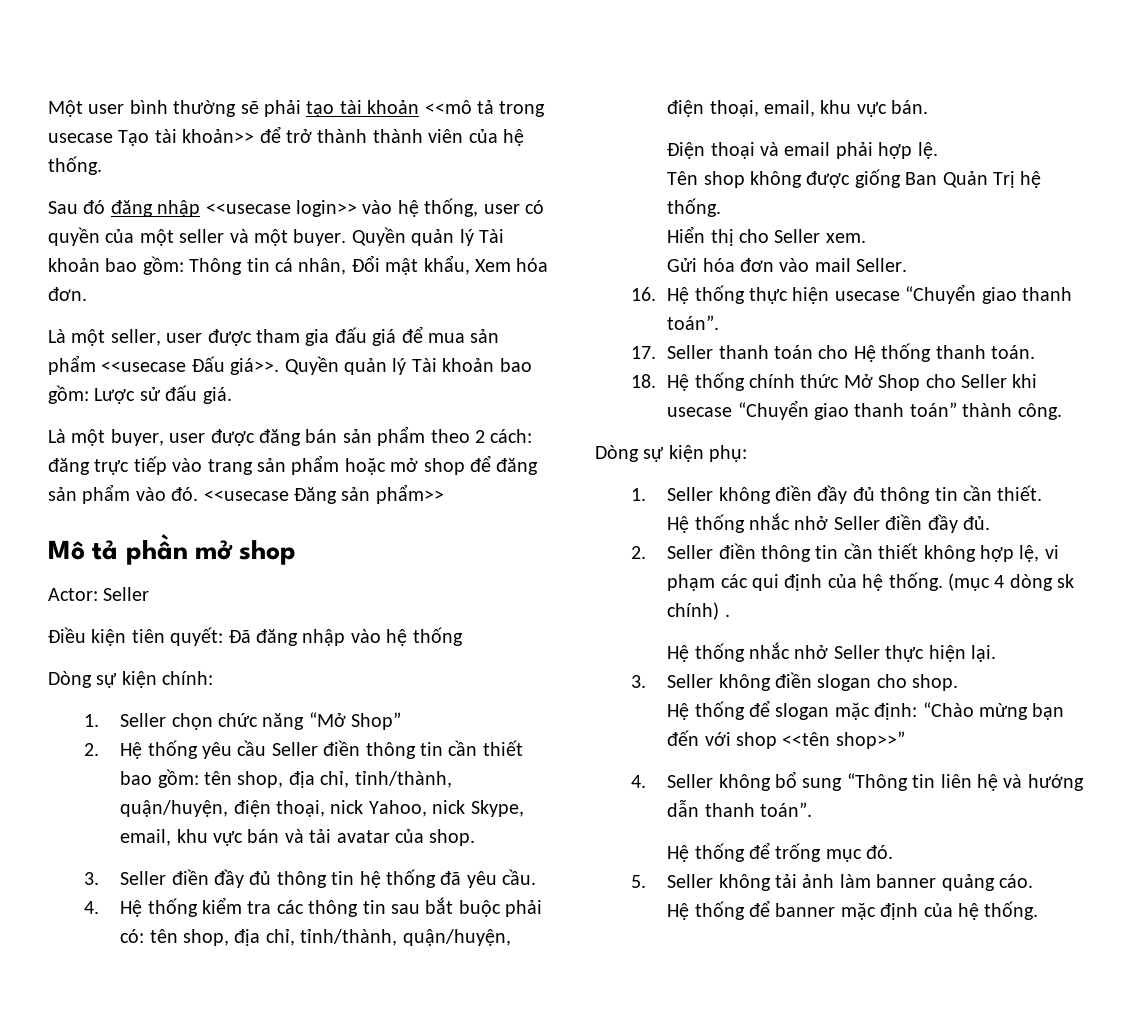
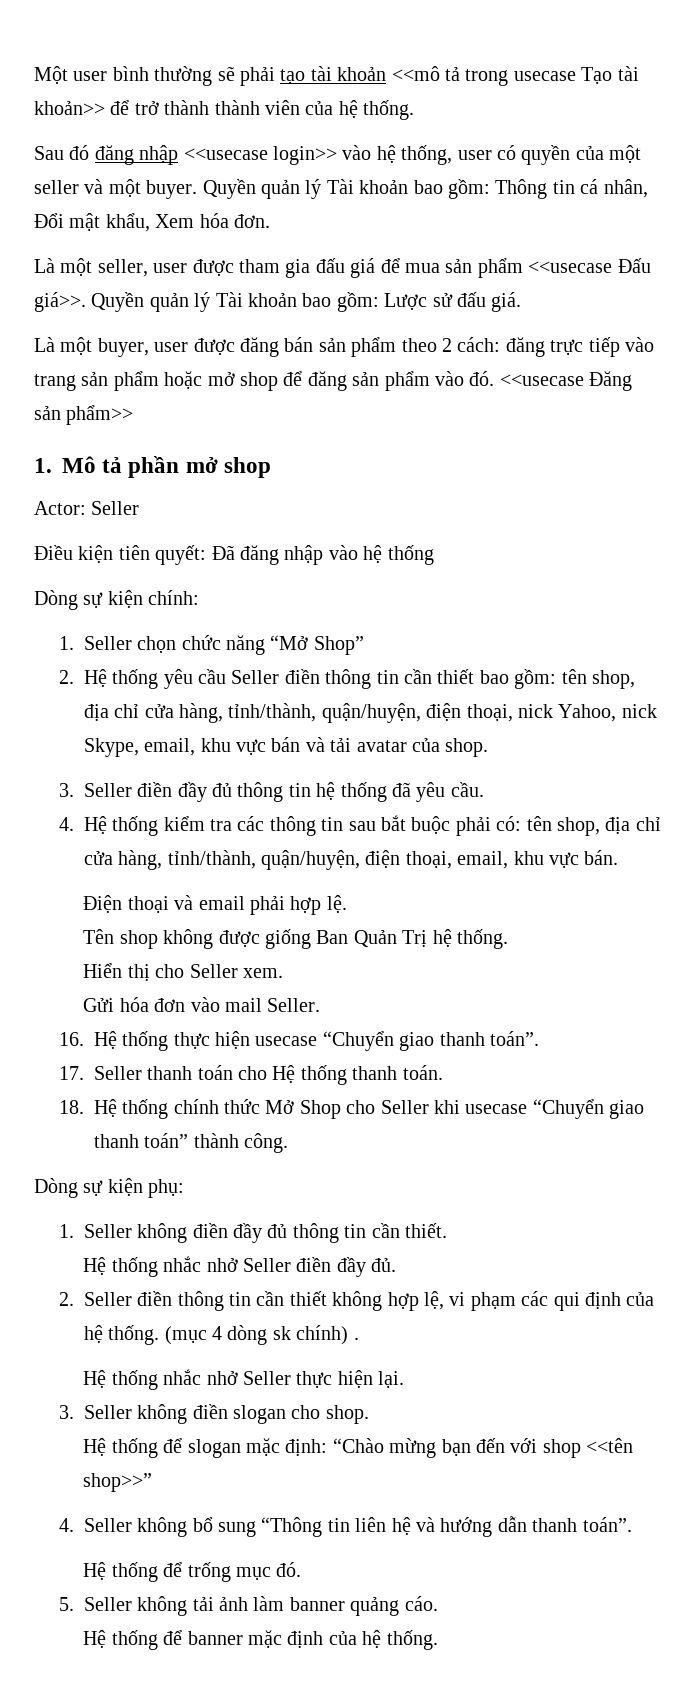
- Mô tả phần mở shop
+ 1. Mô tả phần mở shop
- 2. Hệ thống yêu cầu Seller điền thông tin cần thiết bao gồm: tên shop, địa chỉ, tỉnh/thành, quận/huyện, điện thoại, nick Yahoo, nick Skype, email, khu vực bán và tải avatar của shop.
+ 2. Hệ thống yêu cầu Seller điền thông tin cần thiết bao gồm: tên shop, địa chỉ cửa hàng, tỉnh/thành, quận/huyện, điện thoại, nick Yahoo, nick Skype, email, khu vực bán và tải avatar của shop.
- 4. Hệ thống kiểm tra các thông tin sau bắt buộc phải có: tên shop, địa chỉ, tỉnh/thành, quận/huyện, điện thoại, email, khu vực bán.
+ 4. Hệ thống kiểm tra các thông tin sau bắt buộc phải có: tên shop, địa chỉ cửa hàng, tỉnh/thành, quận/huyện, điện thoại, email, khu vực bán.

